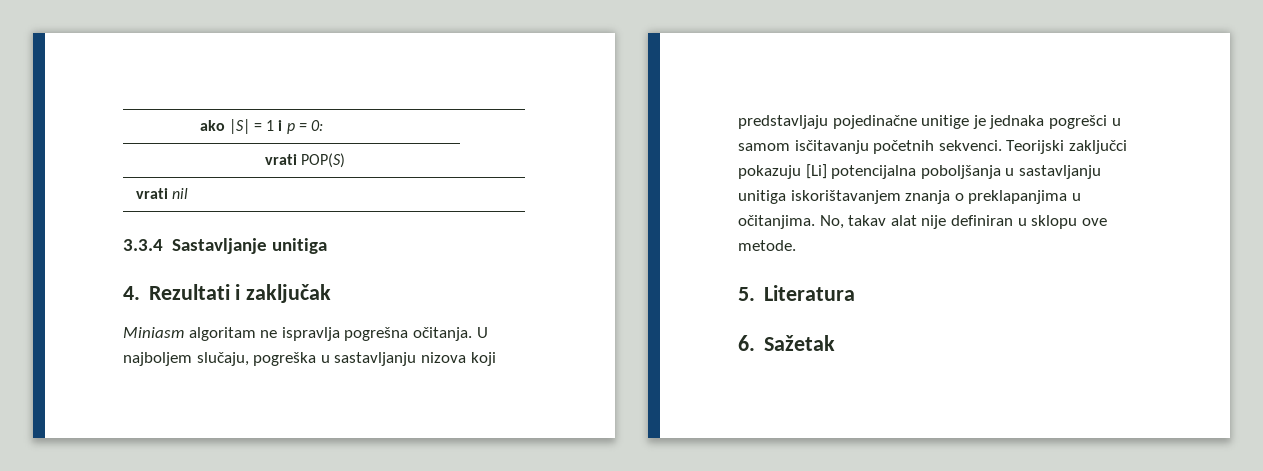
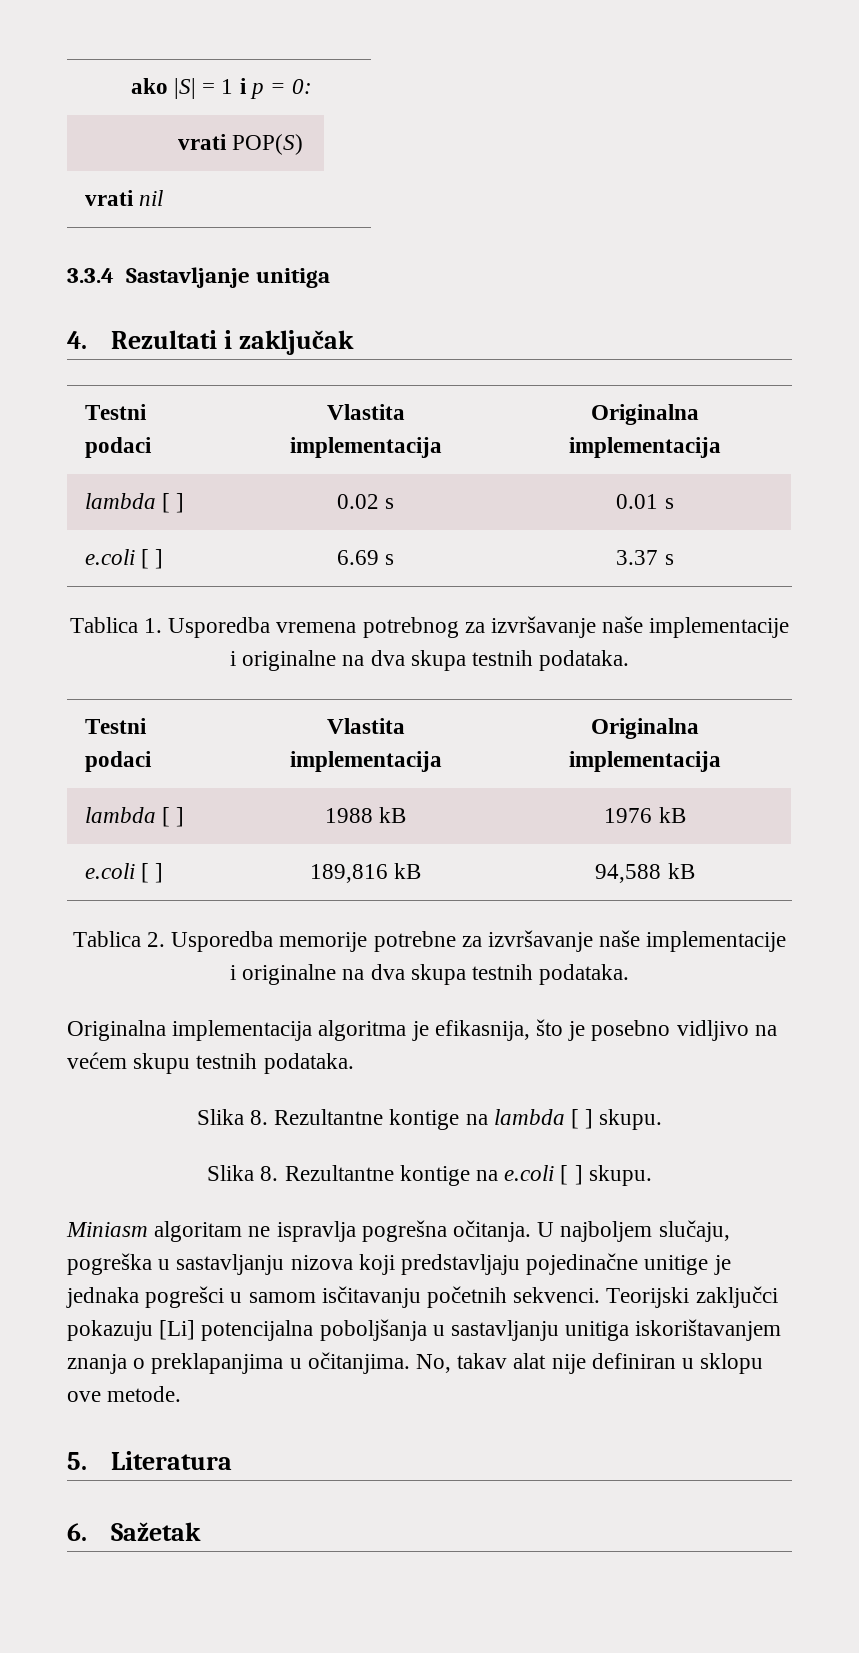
  4. Rezultati i zaključak
+ Testni podaci | Vlastita implementacija | Originalna implementacija
+ lambda [ ] | 0.02 s | 0.01 s
+ e.coli [ ] | 6.69 s | 3.37 s
+ Tablica 1. Usporedba vremena potrebnog za izvršavanje naše implementacije i originalne na dva skupa testnih podataka.
+ Testni podaci | Vlastita implementacija | Originalna implementacija
+ lambda [ ] | 1988 kB | 1976 kB
+ e.coli [ ] | 189,816 kB | 94,588 kB
+ Tablica 2. Usporedba memorije potrebne za izvršavanje naše implementacije i originalne na dva skupa testnih podataka.
+ Originalna implementacija algoritma je efikasnija, što je posebno vidljivo na većem skupu testnih podataka.
+ Slika 8. Rezultantne kontige na lambda [ ] skupu.
+ Slika 8. Rezultantne kontige na e.coli [ ] skupu.

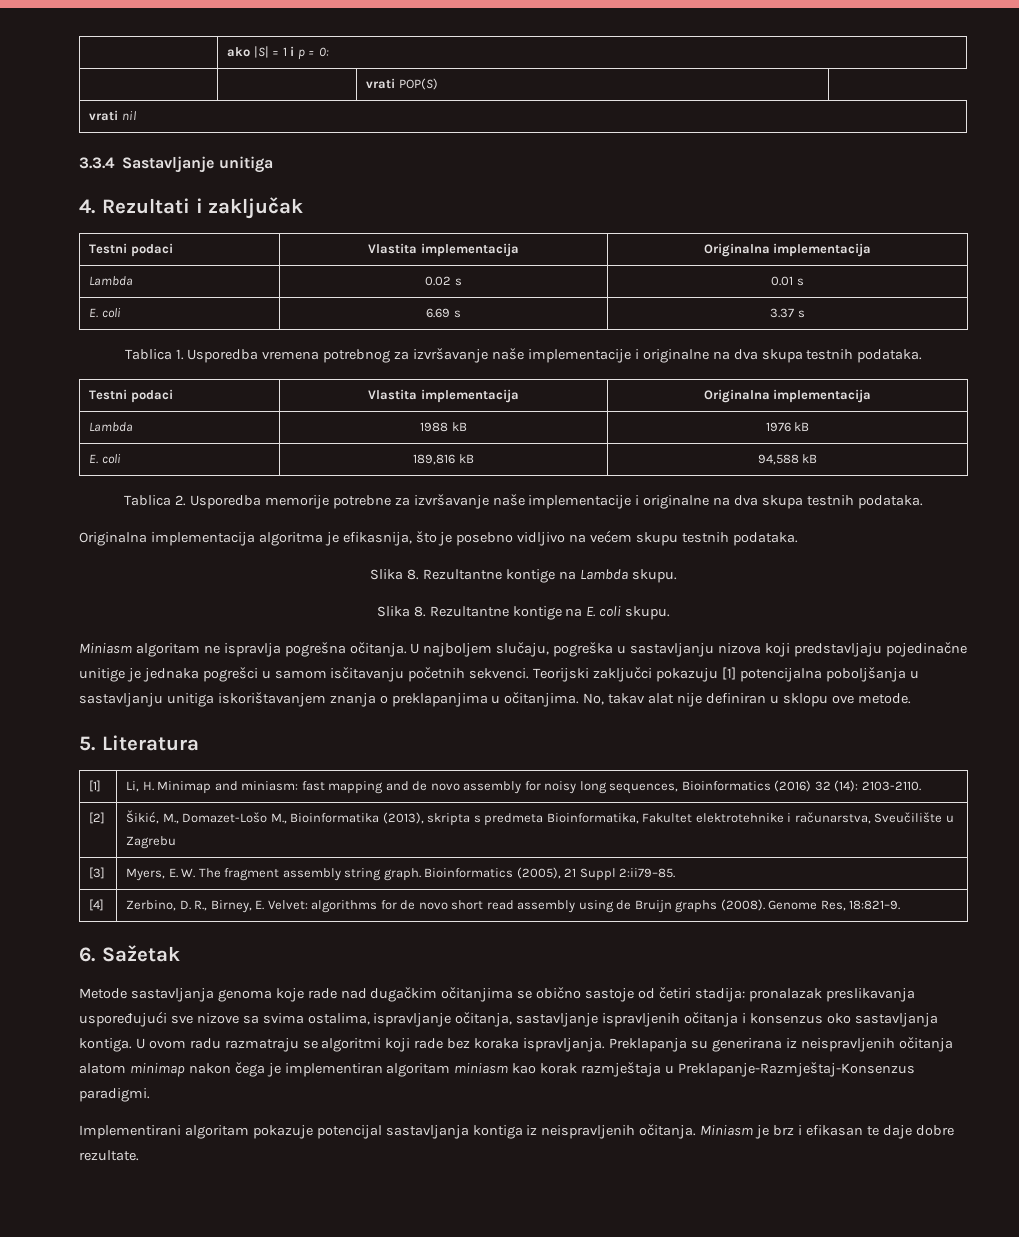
- lambda [ ] | 0.02 s | 0.01 s
+ Lambda | 0.02 s | 0.01 s
- e.coli [ ] | 6.69 s | 3.37 s
+ E. coli | 6.69 s | 3.37 s
- lambda [ ] | 1988 kB | 1976 kB
+ Lambda | 1988 kB | 1976 kB
- e.coli [ ] | 189,816 kB | 94,588 kB
+ E. coli | 189,816 kB | 94,588 kB
- Slika 8. Rezultantne kontige na lambda [ ] skupu.
+ Slika 8. Rezultantne kontige na Lambda skupu.
- Slika 8. Rezultantne kontige na e.coli [ ] skupu.
+ Slika 8. Rezultantne kontige na E. coli skupu.
- Teorijski zaključci pokazuju [Li] potencijalna poboljšanja u sastavljanju unitiga iskorištavanjem znanja o preklapanjima u očitanjima.
+ Teorijski zaključci pokazuju [1] potencijalna poboljšanja u sastavljanju unitiga iskorištavanjem znanja o preklapanjima u očitanjima.
+ [1] | Li, H. Minimap and miniasm: fast mapping and de novo assembly for noisy long sequences, Bioinformatics (2016) 32 (14): 2103-2110.
+ [2] | Šikić, M., Domazet-Lošo M., Bioinformatika (2013), skripta s predmeta Bioinformatika, Fakultet elektrotehnike i računarstva, Sveučilište u Zagrebu
+ [3] | Myers, E. W. The fragment assembly string graph. Bioinformatics (2005), 21 Suppl 2:ii79–85.
+ [4] | Zerbino, D. R., Birney, E. Velvet: algorithms for de novo short read assembly using de Bruijn graphs (2008). Genome Res, 18:821–9.
  6. Sažetak
+ Metode sastavljanja genoma koje rade nad dugačkim očitanjima se obično sastoje od četiri stadija: pronalazak preslikavanja uspoređujući sve nizove sa svima ostalima, ispravljanje očitanja, sastavljanje ispravljenih očitanja i konsenzus oko sastavljanja kontiga. U ovom radu razmatraju se algoritmi koji rade bez koraka ispravljanja. Preklapanja su generirana iz neispravljenih očitanja alatom minimap nakon čega je implementiran algoritam miniasm kao korak razmještaja u Preklapanje-Razmještaj-Konsenzus paradigmi.
+ Implementirani algoritam pokazuje potencijal sastavljanja kontiga iz neispravljenih očitanja. Miniasm je brz i efikasan te daje dobre rezultate.

